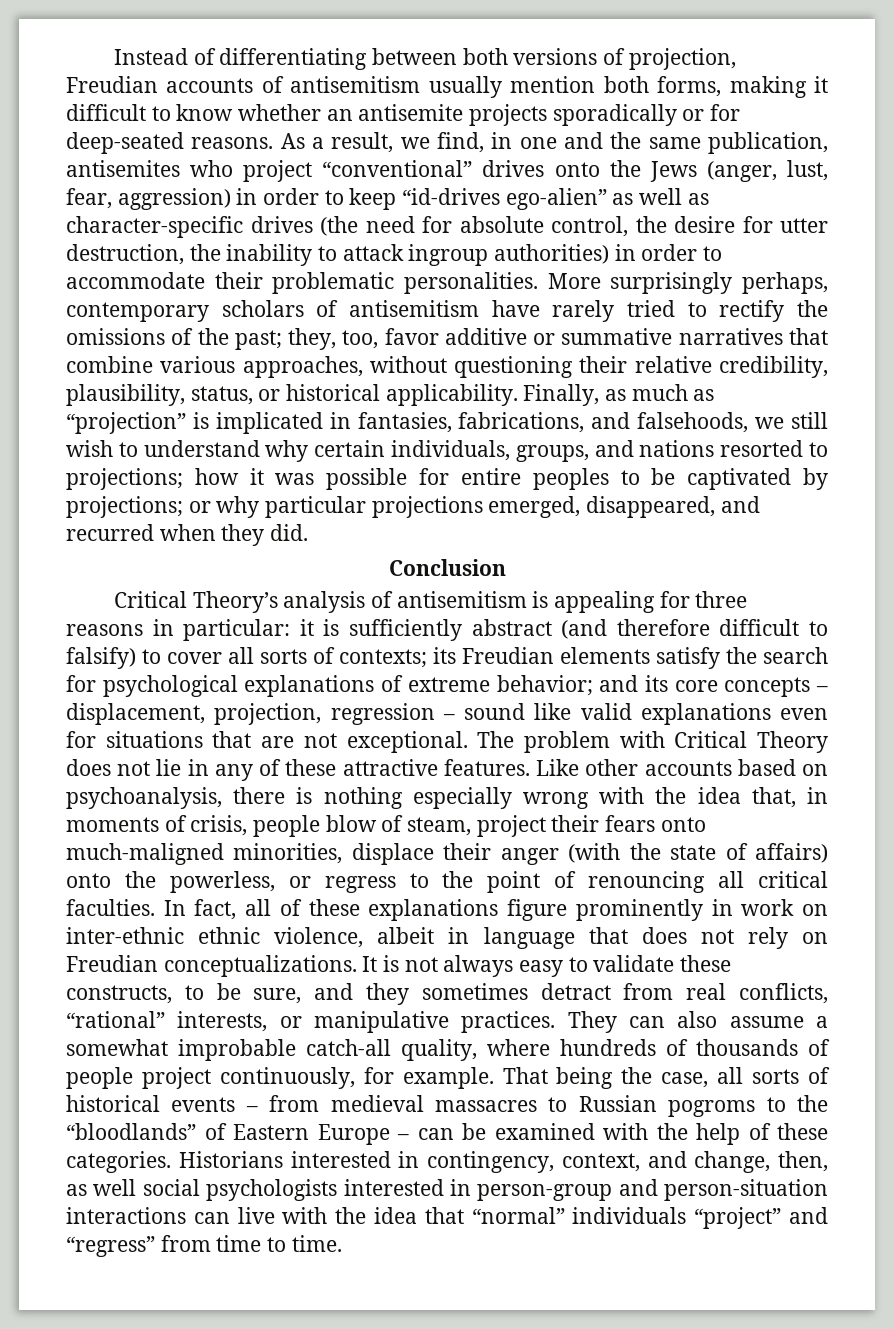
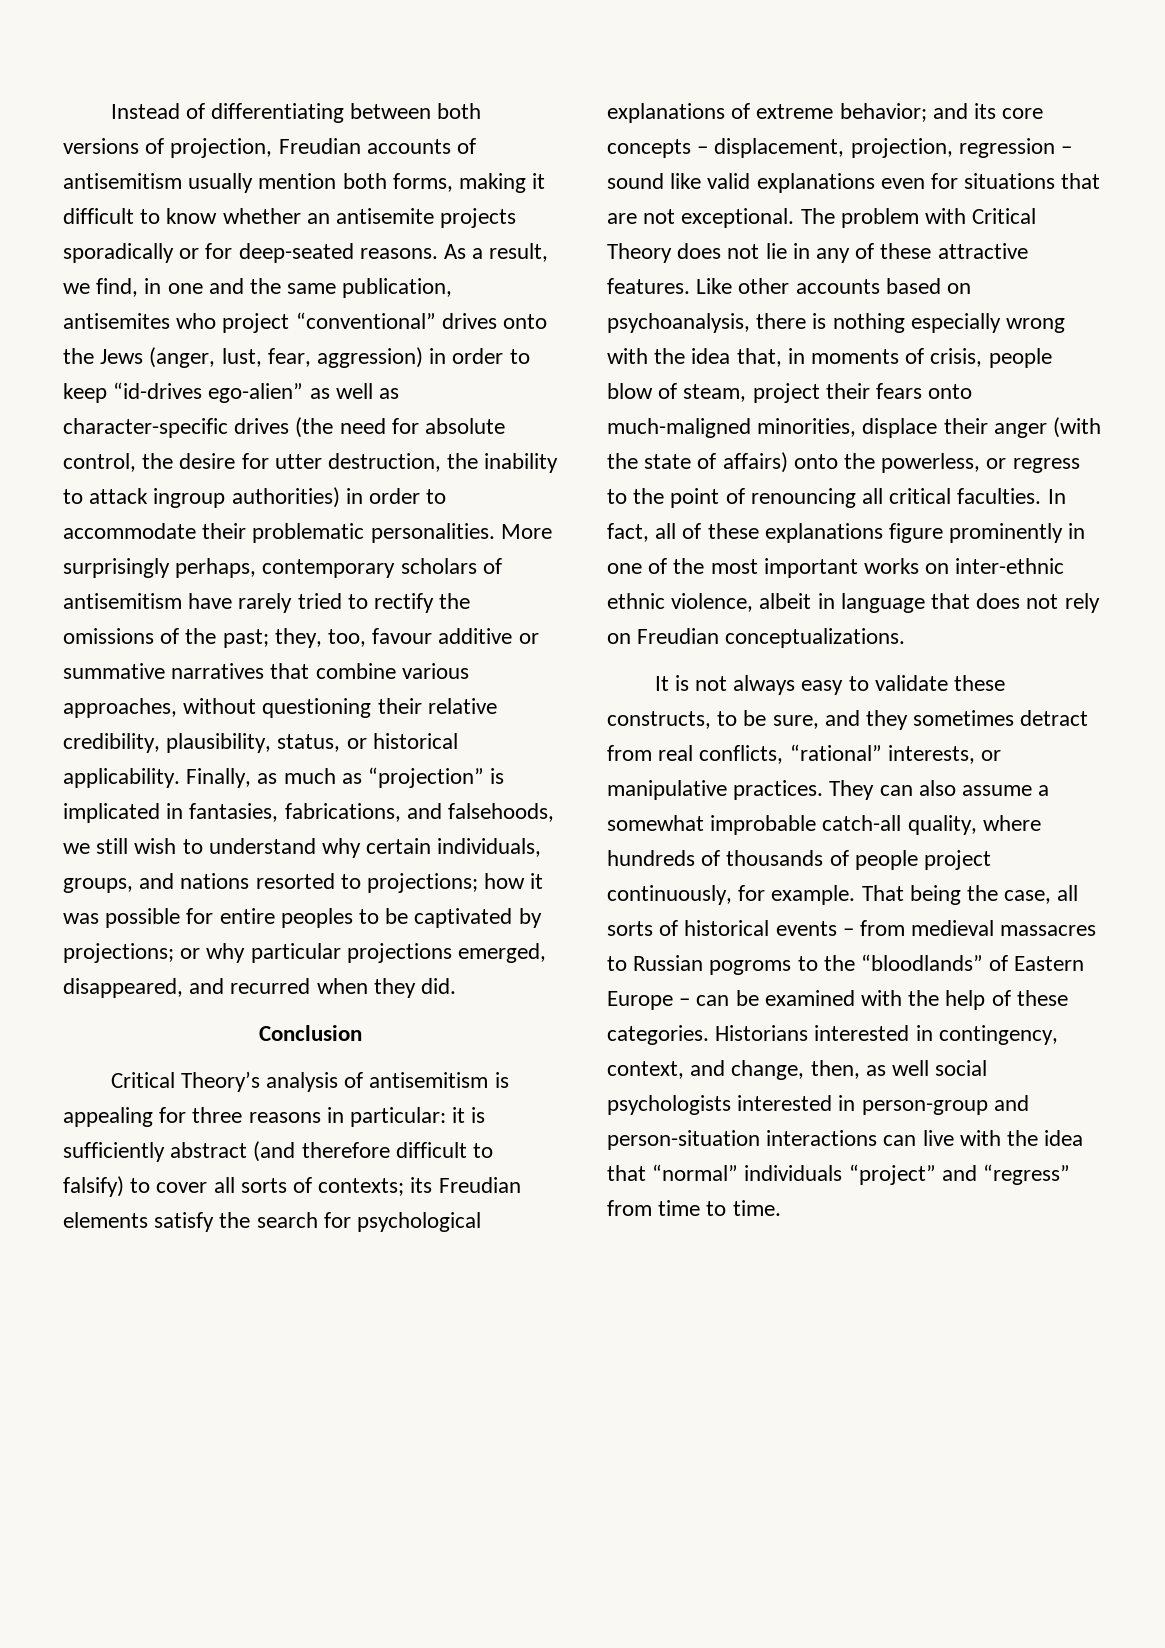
- More surprisingly perhaps, contemporary scholars of antisemitism have rarely tried to rectify the omissions of the past; they, too, favor additive or summative narratives that combine various approaches, without questioning their relative credibility, plausibility, status, or historical applicability.
+ More surprisingly perhaps, contemporary scholars of antisemitism have rarely tried to rectify the omissions of the past; they, too, favour additive or summative narratives that combine various approaches, without questioning their relative credibility, plausibility, status, or historical applicability.
- In fact, all of these explanations figure prominently in work on inter-ethnic ethnic violence, albeit in language that does not rely on Freudian conceptualizations. It is not always easy to validate these constructs, to be sure, and they sometimes detract from real conflicts, “rational” interests, or manipulative practices.
+ In fact, all of these explanations figure prominently in one of the most important works on inter-ethnic ethnic violence, albeit in language that does not rely on Freudian conceptualizations.
+ It is not always easy to validate these constructs, to be sure, and they sometimes detract from real conflicts, “rational” interests, or manipulative practices.

